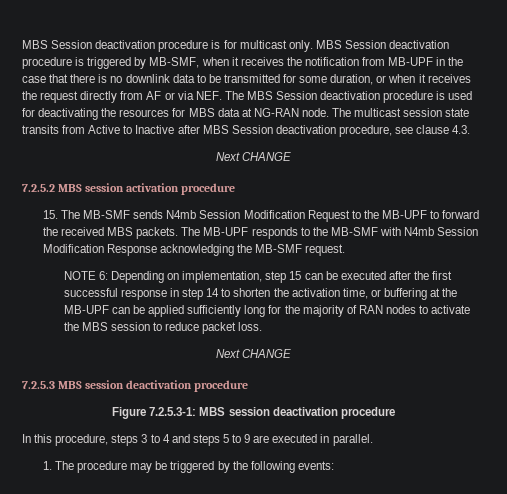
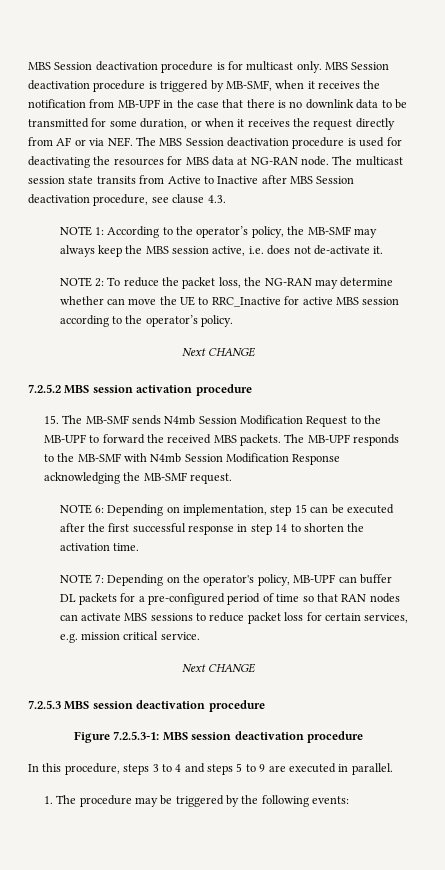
+ NOTE 1: According to the operator’s policy, the MB-SMF may always keep the MBS session active, i.e. does not de-activate it.
+ NOTE 2: To reduce the packet loss, the NG-RAN may determine whether can move the UE to RRC_Inactive for active MBS session according to the operator’s policy.
- NOTE 6: Depending on implementation, step 15 can be executed after the first successful response in step 14 to shorten the activation time, or buffering at the MB-UPF can be applied sufficiently long for the majority of RAN nodes to activate the MBS session to reduce packet loss.
+ NOTE 6: Depending on implementation, step 15 can be executed after the first successful response in step 14 to shorten the activation time.
+ NOTE 7: Depending on the operator's policy, MB-UPF can buffer DL packets for a pre-configured period of time so that RAN nodes can activate MBS sessions to reduce packet loss for certain services, e.g. mission critical service.

